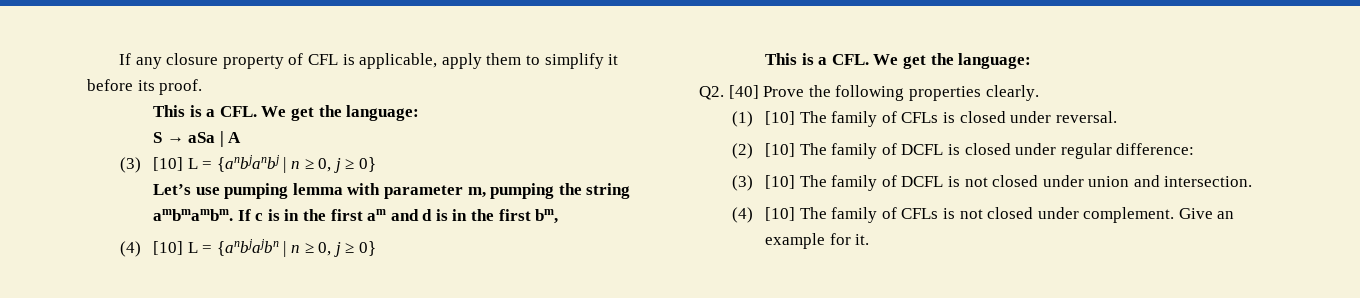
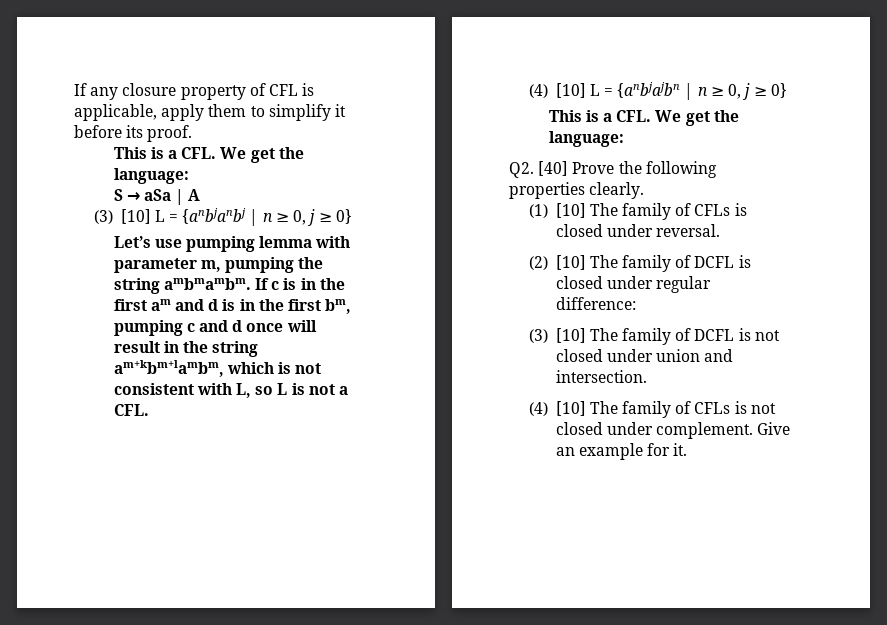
- If c is in the first am and d is in the first bm,
+ If c is in the first am and d is in the first bm, pumping c and d once will result in the string am+kbm+lambm, which is not consistent with L, so L is not a CFL.

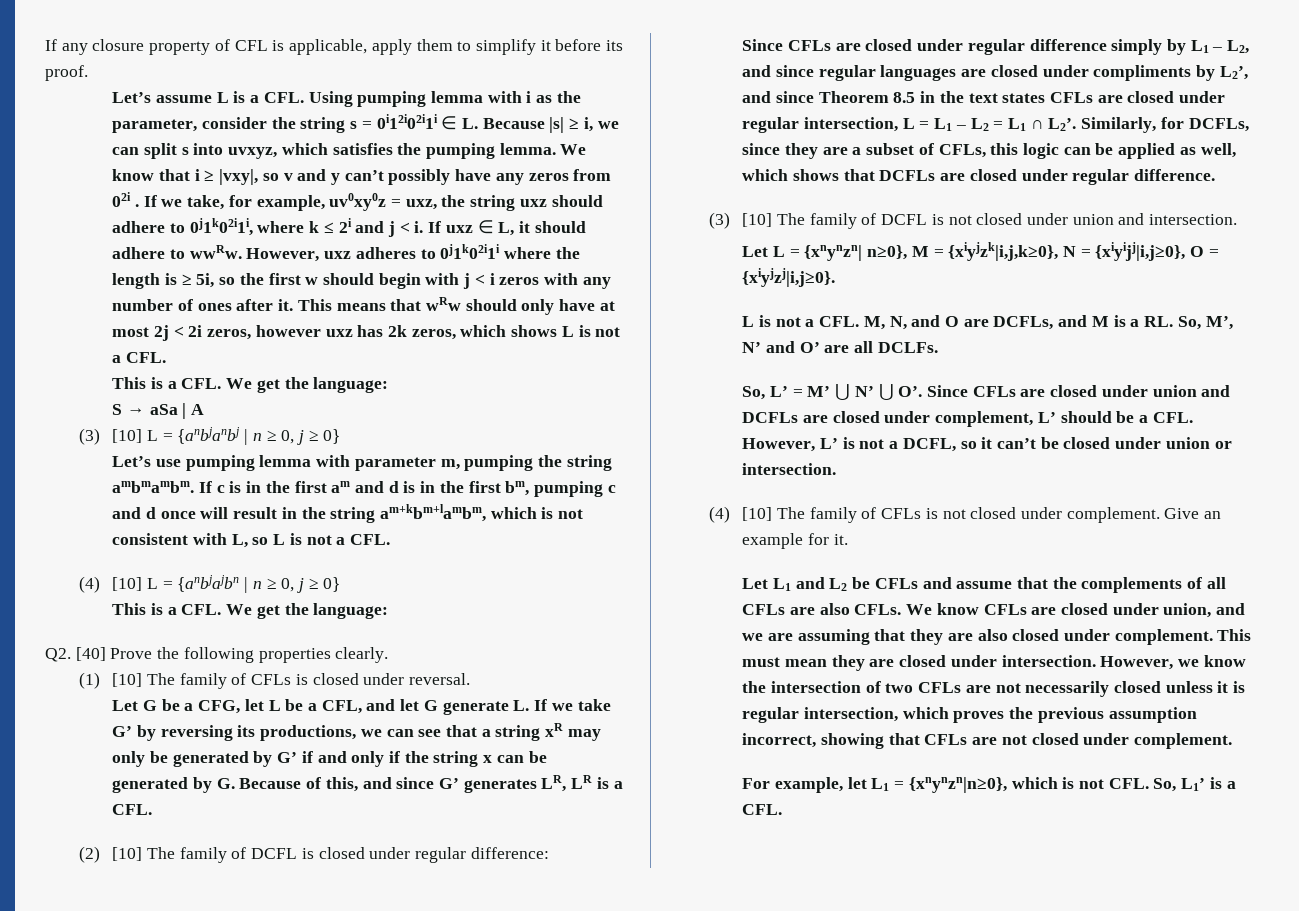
+ Let’s assume L is a CFL. Using pumping lemma with i as the parameter, consider the string s = 0i12i02i1i ∈ L. Because |s| ≥ i, we can split s into uvxyz, which satisfies the pumping lemma. We know that i ≥ |vxy|, so v and y can’t possibly have any zeros from 02i . If we take, for example, uv0xy0z = uxz, the string uxz should adhere to 0j1k02i1i, where k ≤ 2i and j < i. If uxz ∈ L, it should adhere to wwRw. However, uxz adheres to 0j1k02i1i where the length is ≥ 5i, so the first w should begin with j < i zeros with any number of ones after it. This means that wRw should only have at most 2j < 2i zeros, however uxz has 2k zeros, which shows L is not a CFL.
+ Let G be a CFG, let L be a CFL, and let G generate L. If we take G’ by reversing its productions, we can see that a string xR may only be generated by G’ if and only if the string x can be generated by G. Because of this, and since G’ generates LR, LR is a CFL.
+ Since CFLs are closed under regular difference simply by L1 – L2, and since regular languages are closed under compliments by L2’, and since Theorem 8.5 in the text states CFLs are closed under regular intersection, L = L1 – L2 = L1 ∩ L2’. Similarly, for DCFLs, since they are a subset of CFLs, this logic can be applied as well, which shows that DCFLs are closed under regular difference.
+ Let L = {xnynzn| n≥0}, M = {xiyjzk|i,j,k≥0}, N = {xiyijj|i,j≥0}, O = {xiyjzj|i,j≥0}.
+ L is not a CFL. M, N, and O are DCFLs, and M is a RL. So, M’, N’ and O’ are all DCLFs.
+ So, L’ = M’ ⋃ N’ ⋃ O’. Since CFLs are closed under union and DCFLs are closed under complement, L’ should be a CFL. However, L’ is not a DCFL, so it can’t be closed under union or intersection.
+ Let L1 and L2 be CFLs and assume that the complements of all CFLs are also CFLs. We know CFLs are closed under union, and we are assuming that they are also closed under complement. This must mean they are closed under intersection. However, we know the intersection of two CFLs are not necessarily closed unless it is regular intersection, which proves the previous assumption incorrect, showing that CFLs are not closed under complement.
+ For example, let L1 = {xnynzn|n≥0}, which is not CFL. So, L1’ is a CFL.

